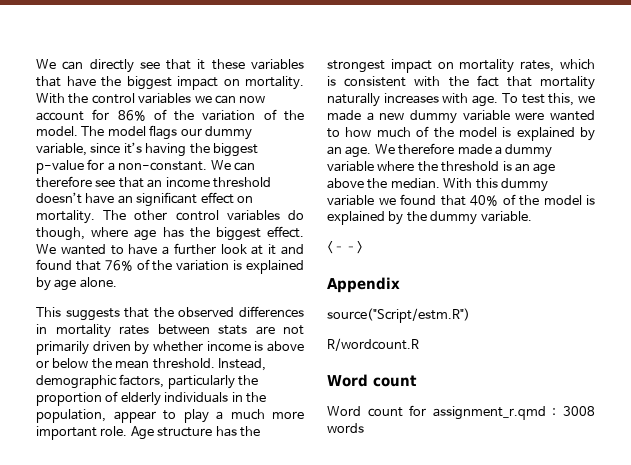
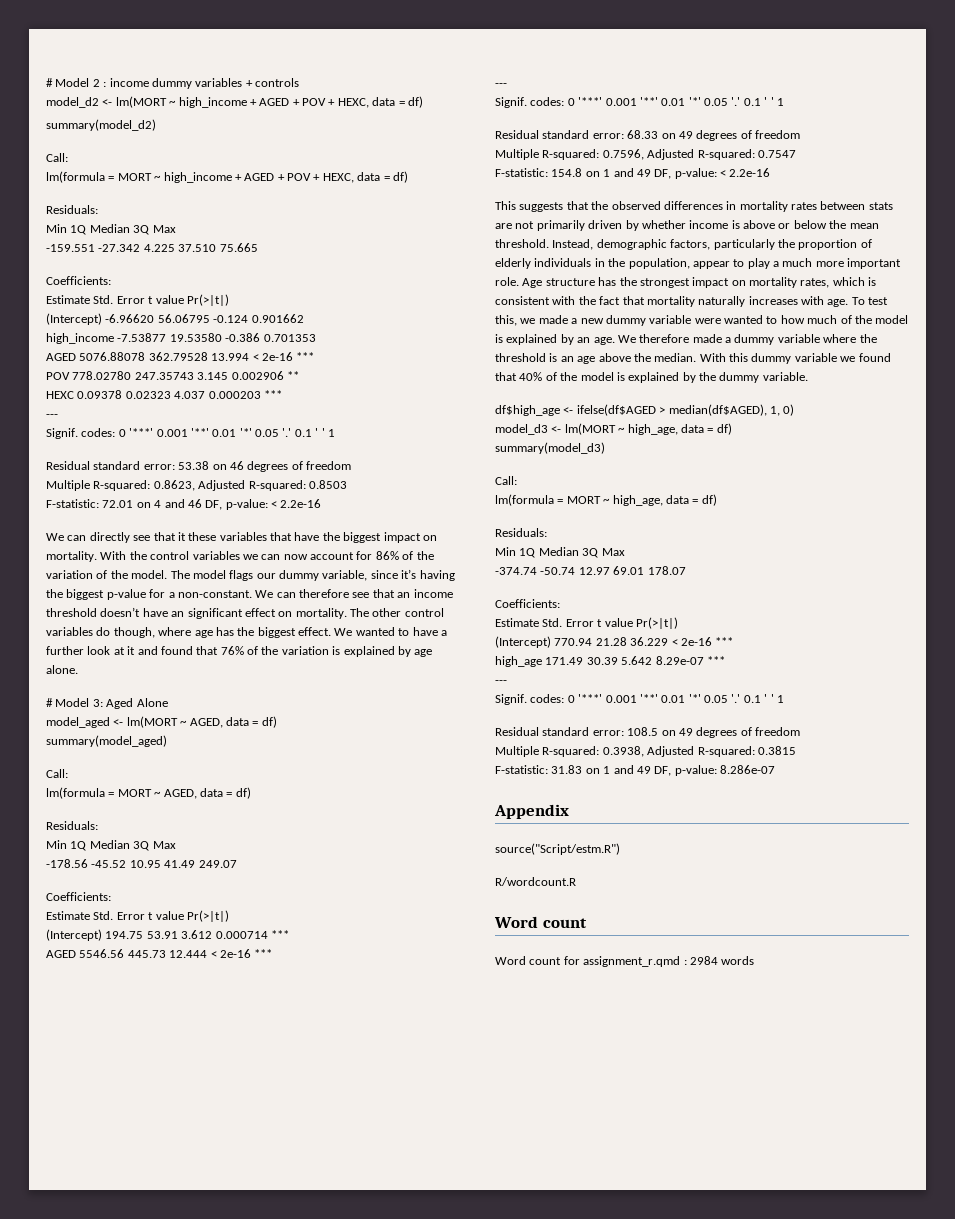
+ # Model 2 : income dummy variables + controls
+ model_d2 <- lm(MORT ~ high_income + AGED + POV + HEXC, data = df)
+ summary(model_d2)
+ Call:
+ lm(formula = MORT ~ high_income + AGED + POV + HEXC, data = df)
+ Residuals:
+ Min 1Q Median 3Q Max
+ -159.551 -27.342 4.225 37.510 75.665
+ Coefficients:
+ Estimate Std. Error t value Pr(>|t|)
+ (Intercept) -6.96620 56.06795 -0.124 0.901662
+ high_income -7.53877 19.53580 -0.386 0.701353
+ AGED 5076.88078 362.79528 13.994 < 2e-16 ***
+ POV 778.02780 247.35743 3.145 0.002906 **
+ HEXC 0.09378 0.02323 4.037 0.000203 ***
+ ---
+ Signif. codes: 0 '***' 0.001 '**' 0.01 '*' 0.05 '.' 0.1 ' ' 1
+ Residual standard error: 53.38 on 46 degrees of freedom
+ Multiple R-squared: 0.8623, Adjusted R-squared: 0.8503
+ F-statistic: 72.01 on 4 and 46 DF, p-value: < 2.2e-16
+ # Model 3: Aged Alone
+ model_aged <- lm(MORT ~ AGED, data = df)
+ summary(model_aged)
+ Call:
+ lm(formula = MORT ~ AGED, data = df)
+ Residuals:
+ Min 1Q Median 3Q Max
+ -178.56 -45.52 10.95 41.49 249.07
+ Coefficients:
+ Estimate Std. Error t value Pr(>|t|)
+ (Intercept) 194.75 53.91 3.612 0.000714 ***
+ AGED 5546.56 445.73 12.444 < 2e-16 ***
+ ---
+ Signif. codes: 0 '***' 0.001 '**' 0.01 '*' 0.05 '.' 0.1 ' ' 1
+ Residual standard error: 68.33 on 49 degrees of freedom
+ Multiple R-squared: 0.7596, Adjusted R-squared: 0.7547
+ F-statistic: 154.8 on 1 and 49 DF, p-value: < 2.2e-16
- <––>
+ df$high_age <- ifelse(df$AGED > median(df$AGED), 1, 0)
+ model_d3 <- lm(MORT ~ high_age, data = df)
+ summary(model_d3)
+ Call:
+ lm(formula = MORT ~ high_age, data = df)
+ Residuals:
+ Min 1Q Median 3Q Max
+ -374.74 -50.74 12.97 69.01 178.07
+ Coefficients:
+ Estimate Std. Error t value Pr(>|t|)
+ (Intercept) 770.94 21.28 36.229 < 2e-16 ***
+ high_age 171.49 30.39 5.642 8.29e-07 ***
+ ---
+ Signif. codes: 0 '***' 0.001 '**' 0.01 '*' 0.05 '.' 0.1 ' ' 1
+ Residual standard error: 108.5 on 49 degrees of freedom
+ Multiple R-squared: 0.3938, Adjusted R-squared: 0.3815
+ F-statistic: 31.83 on 1 and 49 DF, p-value: 8.286e-07
- Word count for assignment_r.qmd : 3008 words
+ Word count for assignment_r.qmd : 2984 words

